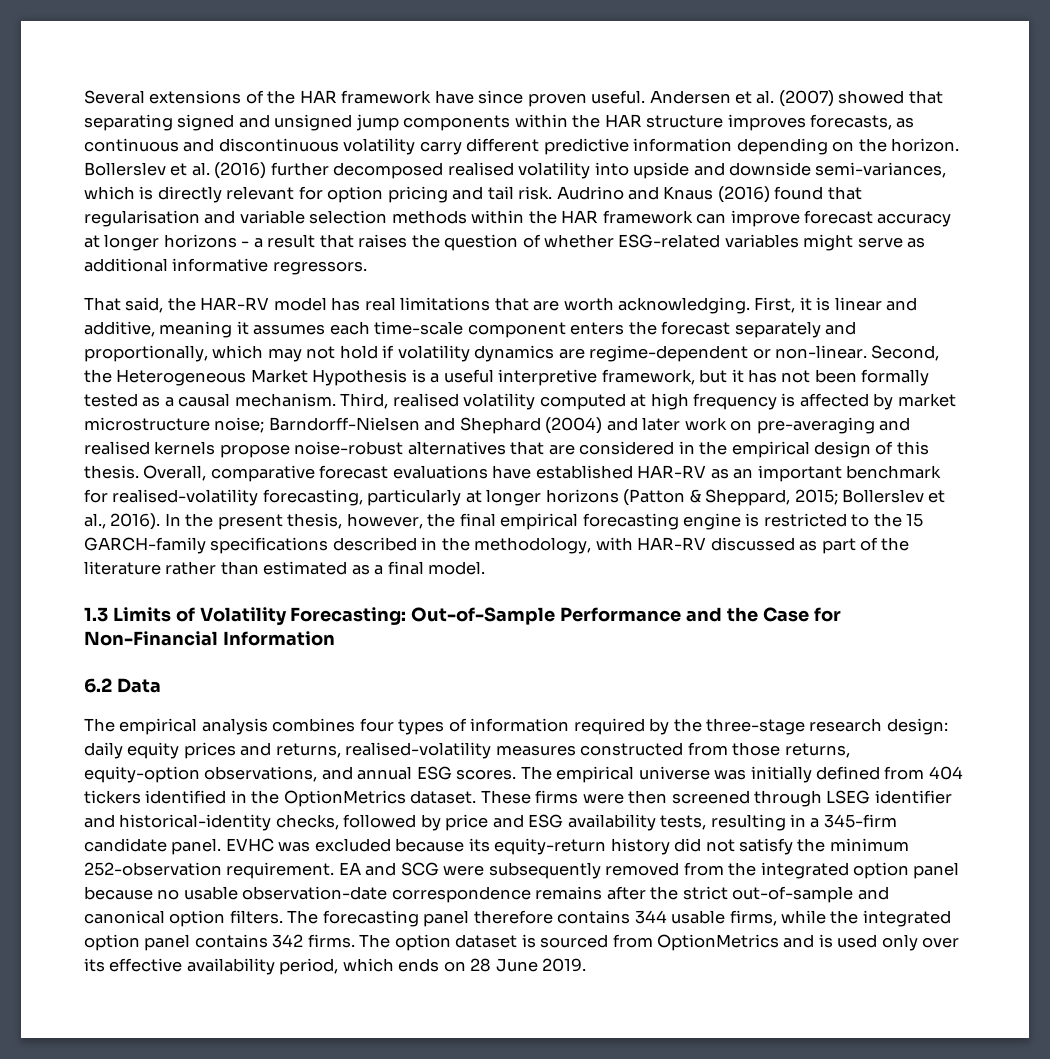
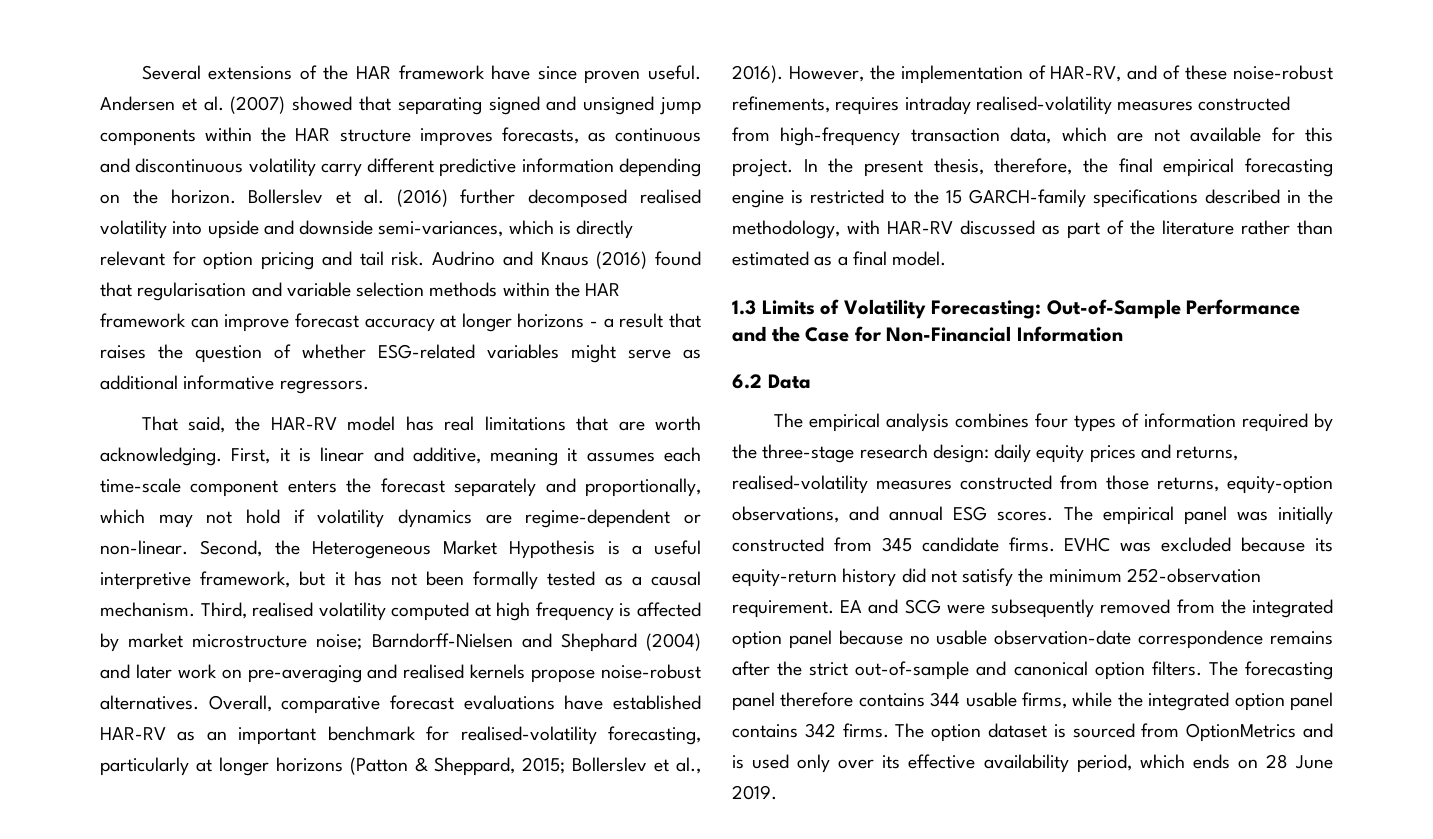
- Third, realised volatility computed at high frequency is affected by market microstructure noise; Barndorff-Nielsen and Shephard (2004) and later work on pre-averaging and realised kernels propose noise-robust alternatives that are considered in the empirical design of this thesis.
+ Third, realised volatility computed at high frequency is affected by market microstructure noise; Barndorff-Nielsen and Shephard (2004) and later work on pre-averaging and realised kernels propose noise-robust alternatives.
+ However, the implementation of HAR-RV, and of these noise-robust refinements, requires intraday realised-volatility measures constructed from high-frequency transaction data, which are not available for this project.
- In the present thesis, however, the final empirical forecasting engine is restricted to the 15 GARCH-family specifications described in the methodology, with HAR-RV discussed as part of the literature rather than estimated as a final model.
+ In the present thesis, therefore, the final empirical forecasting engine is restricted to the 15 GARCH-family specifications described in the methodology, with HAR-RV discussed as part of the literature rather than estimated as a final model.
- The empirical universe was initially defined from 404 tickers identified in the OptionMetrics dataset. These firms were then screened through LSEG identifier and historical-identity checks, followed by price and ESG availability tests, resulting in a 345-firm candidate panel.
+ The empirical panel was initially constructed from 345 candidate firms.

